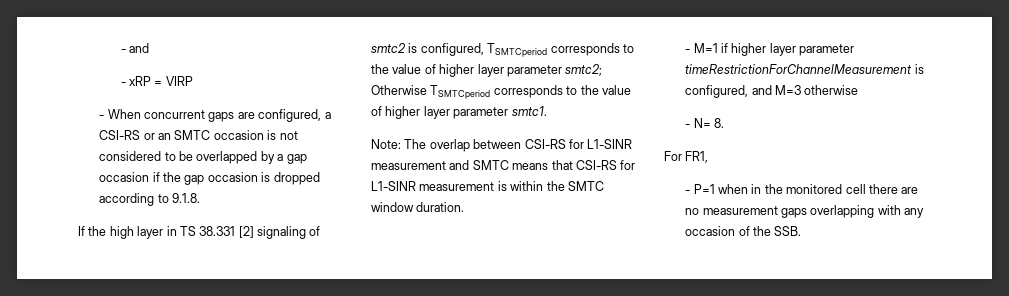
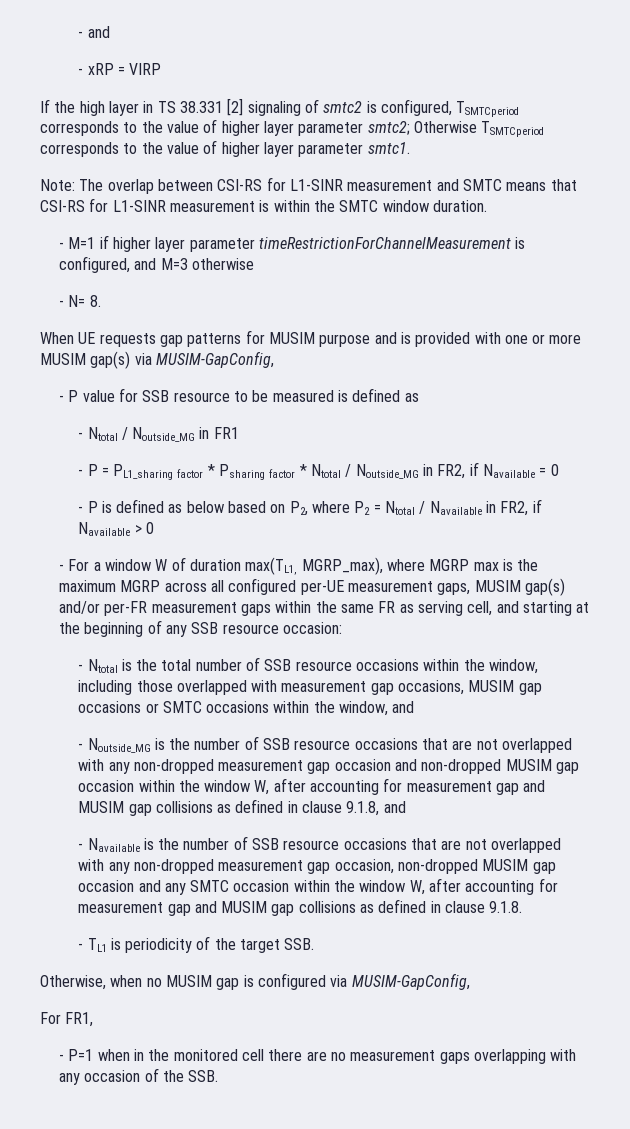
- - When concurrent gaps are configured, a CSI-RS or an SMTC occasion is not considered to be overlapped by a gap occasion if the gap occasion is dropped according to 9.1.8.
+ When UE requests gap patterns for MUSIM purpose and is provided with one or more MUSIM gap(s) via MUSIM-GapConfig,
+ - P value for SSB resource to be measured is defined as
+ - Ntotal / Noutside_MG in FR1
+ - P = PL1_sharing factor * Psharing factor * Ntotal / Noutside_MG in FR2, if Navailable = 0
+ - P is defined as below based on P2, where P2 = Ntotal / Navailable in FR2, if Navailable > 0
+ - For a window W of duration max(TL1, MGRP_max), where MGRP max is the maximum MGRP across all configured per-UE measurement gaps, MUSIM gap(s) and/or per-FR measurement gaps within the same FR as serving cell, and starting at the beginning of any SSB resource occasion:
+ - Ntotal is the total number of SSB resource occasions within the window, including those overlapped with measurement gap occasions, MUSIM gap occasions or SMTC occasions within the window, and
+ - Noutside_MG is the number of SSB resource occasions that are not overlapped with any non-dropped measurement gap occasion and non-dropped MUSIM gap occasion within the window W, after accounting for measurement gap and MUSIM gap collisions as defined in clause 9.1.8, and
+ - Navailable is the number of SSB resource occasions that are not overlapped with any non-dropped measurement gap occasion, non-dropped MUSIM gap occasion and any SMTC occasion within the window W, after accounting for measurement gap and MUSIM gap collisions as defined in clause 9.1.8.
+ - TL1 is periodicity of the target SSB.
+ Otherwise, when no MUSIM gap is configured via MUSIM-GapConfig,

